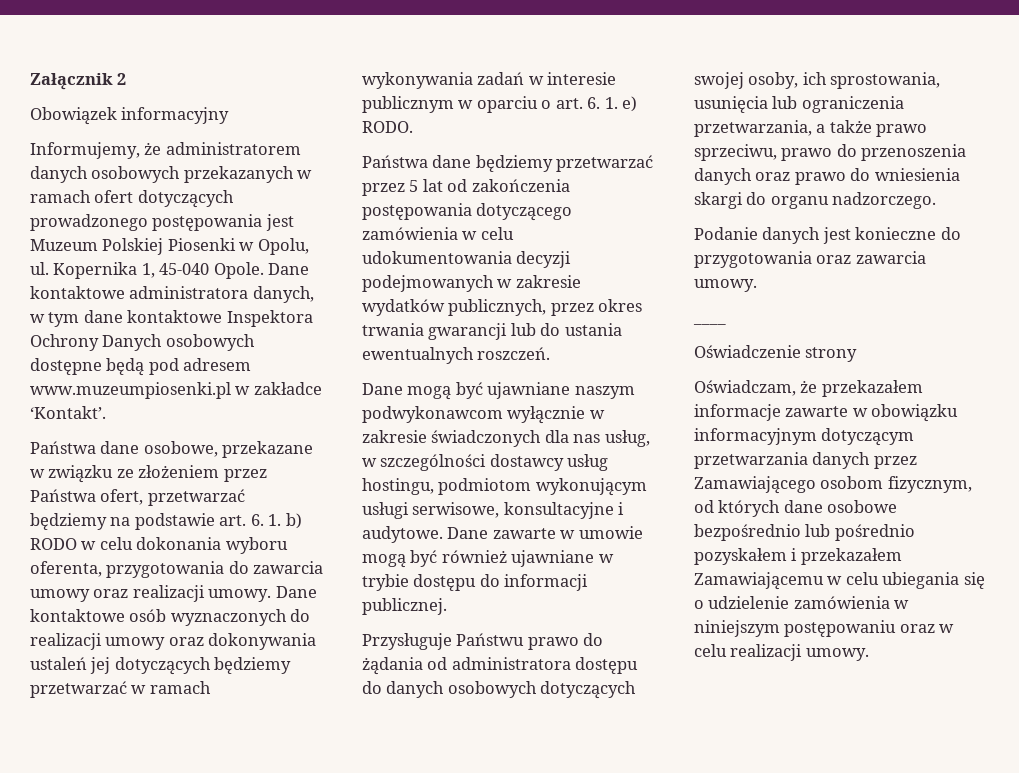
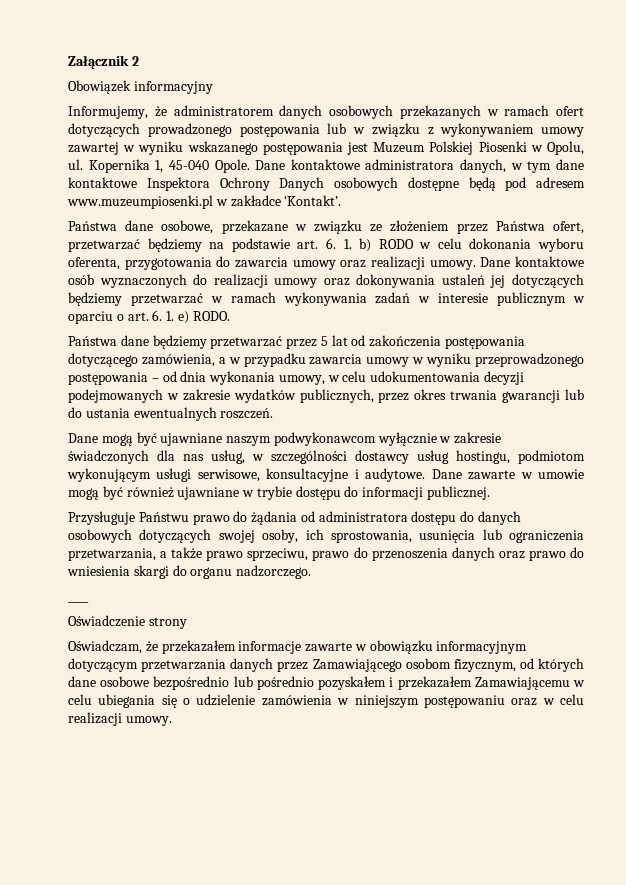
- Informujemy, że administratorem danych osobowych przekazanych w ramach ofert dotyczących prowadzonego postępowania jest Muzeum Polskiej Piosenki w Opolu, ul.
+ Informujemy, że administratorem danych osobowych przekazanych w ramach ofert dotyczących prowadzonego postępowania lub w związku z wykonywaniem umowy zawartej w wyniku wskazanego postępowania jest Muzeum Polskiej Piosenki w Opolu, ul.
- Państwa dane będziemy przetwarzać przez 5 lat od zakończenia postępowania dotyczącego zamówienia w celu udokumentowania decyzji podejmowanych w zakresie wydatków publicznych, przez okres trwania gwarancji lub do ustania ewentualnych roszczeń.
+ Państwa dane będziemy przetwarzać przez 5 lat od zakończenia postępowania dotyczącego zamówienia, a w przypadku zawarcia umowy w wyniku przeprowadzonego postępowania – od dnia wykonania umowy, w celu udokumentowania decyzji podejmowanych w zakresie wydatków publicznych, przez okres trwania gwarancji lub do ustania ewentualnych roszczeń.
- Podanie danych jest konieczne do przygotowania oraz zawarcia umowy.

